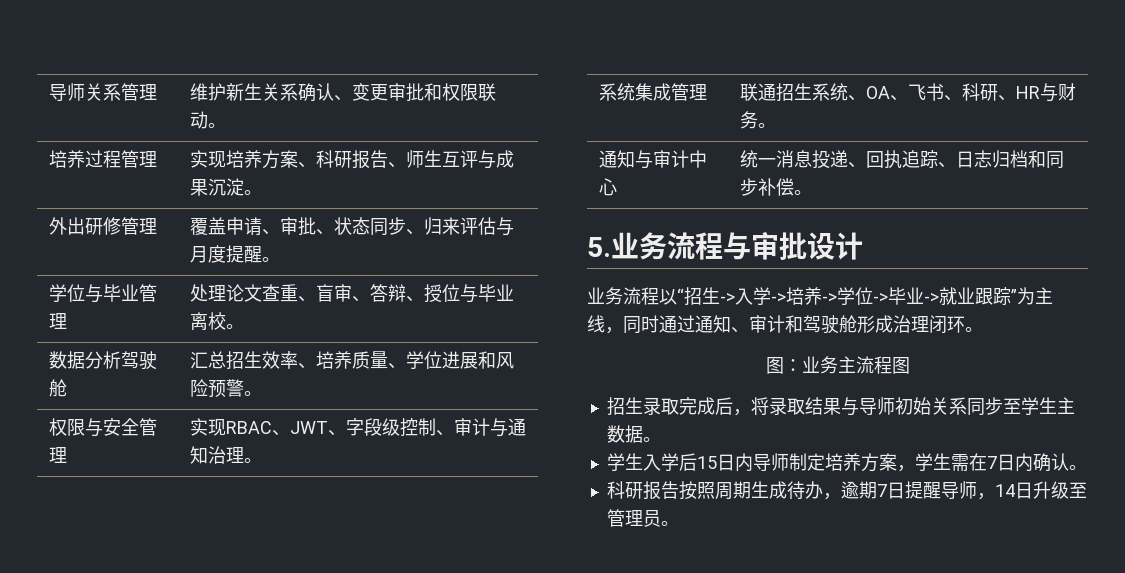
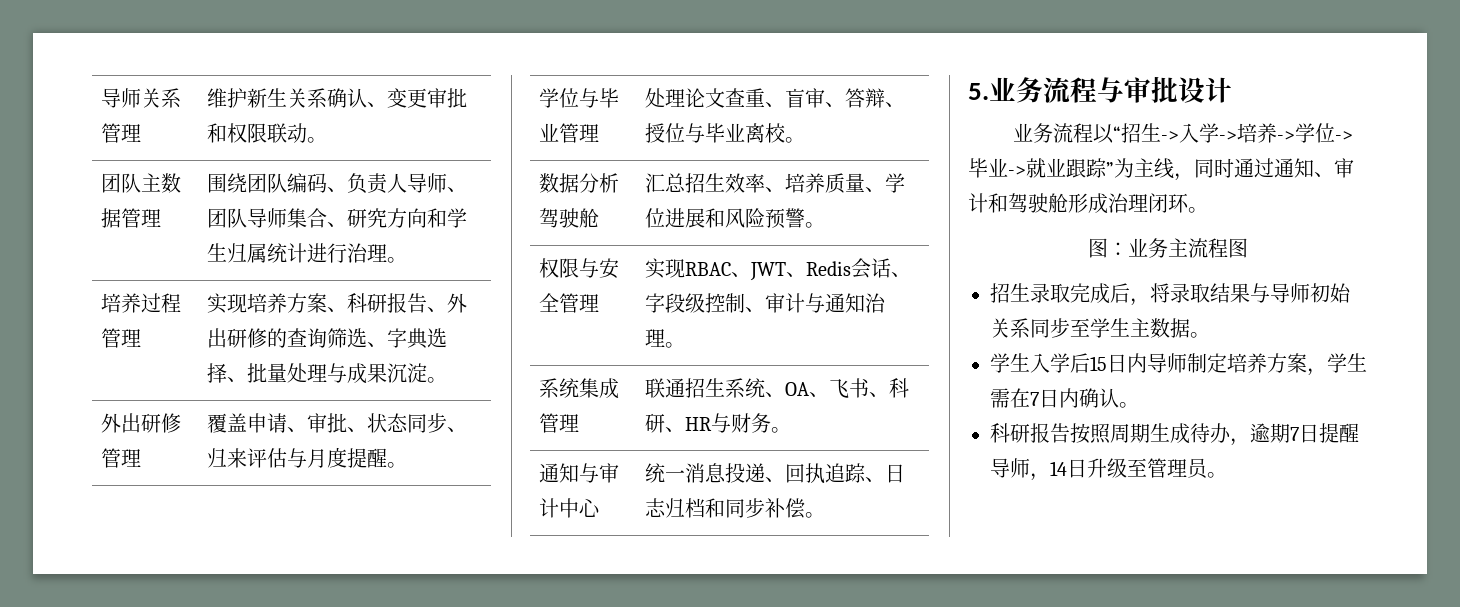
+ 团队主数据管理 | 围绕团队编码、负责人导师、团队导师集合、研究方向和学生归属统计进行治理。
- 培养过程管理 | 实现培养方案、科研报告、师生互评与成果沉淀。
+ 培养过程管理 | 实现培养方案、科研报告、外出研修的查询筛选、字典选择、批量处理与成果沉淀。
- 权限与安全管理 | 实现RBAC、JWT、字段级控制、审计与通知治理。
+ 权限与安全管理 | 实现RBAC、JWT、Redis会话、字段级控制、审计与通知治理。

